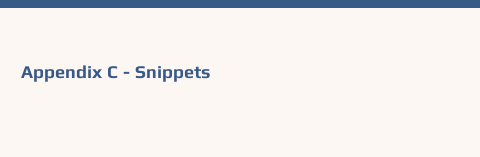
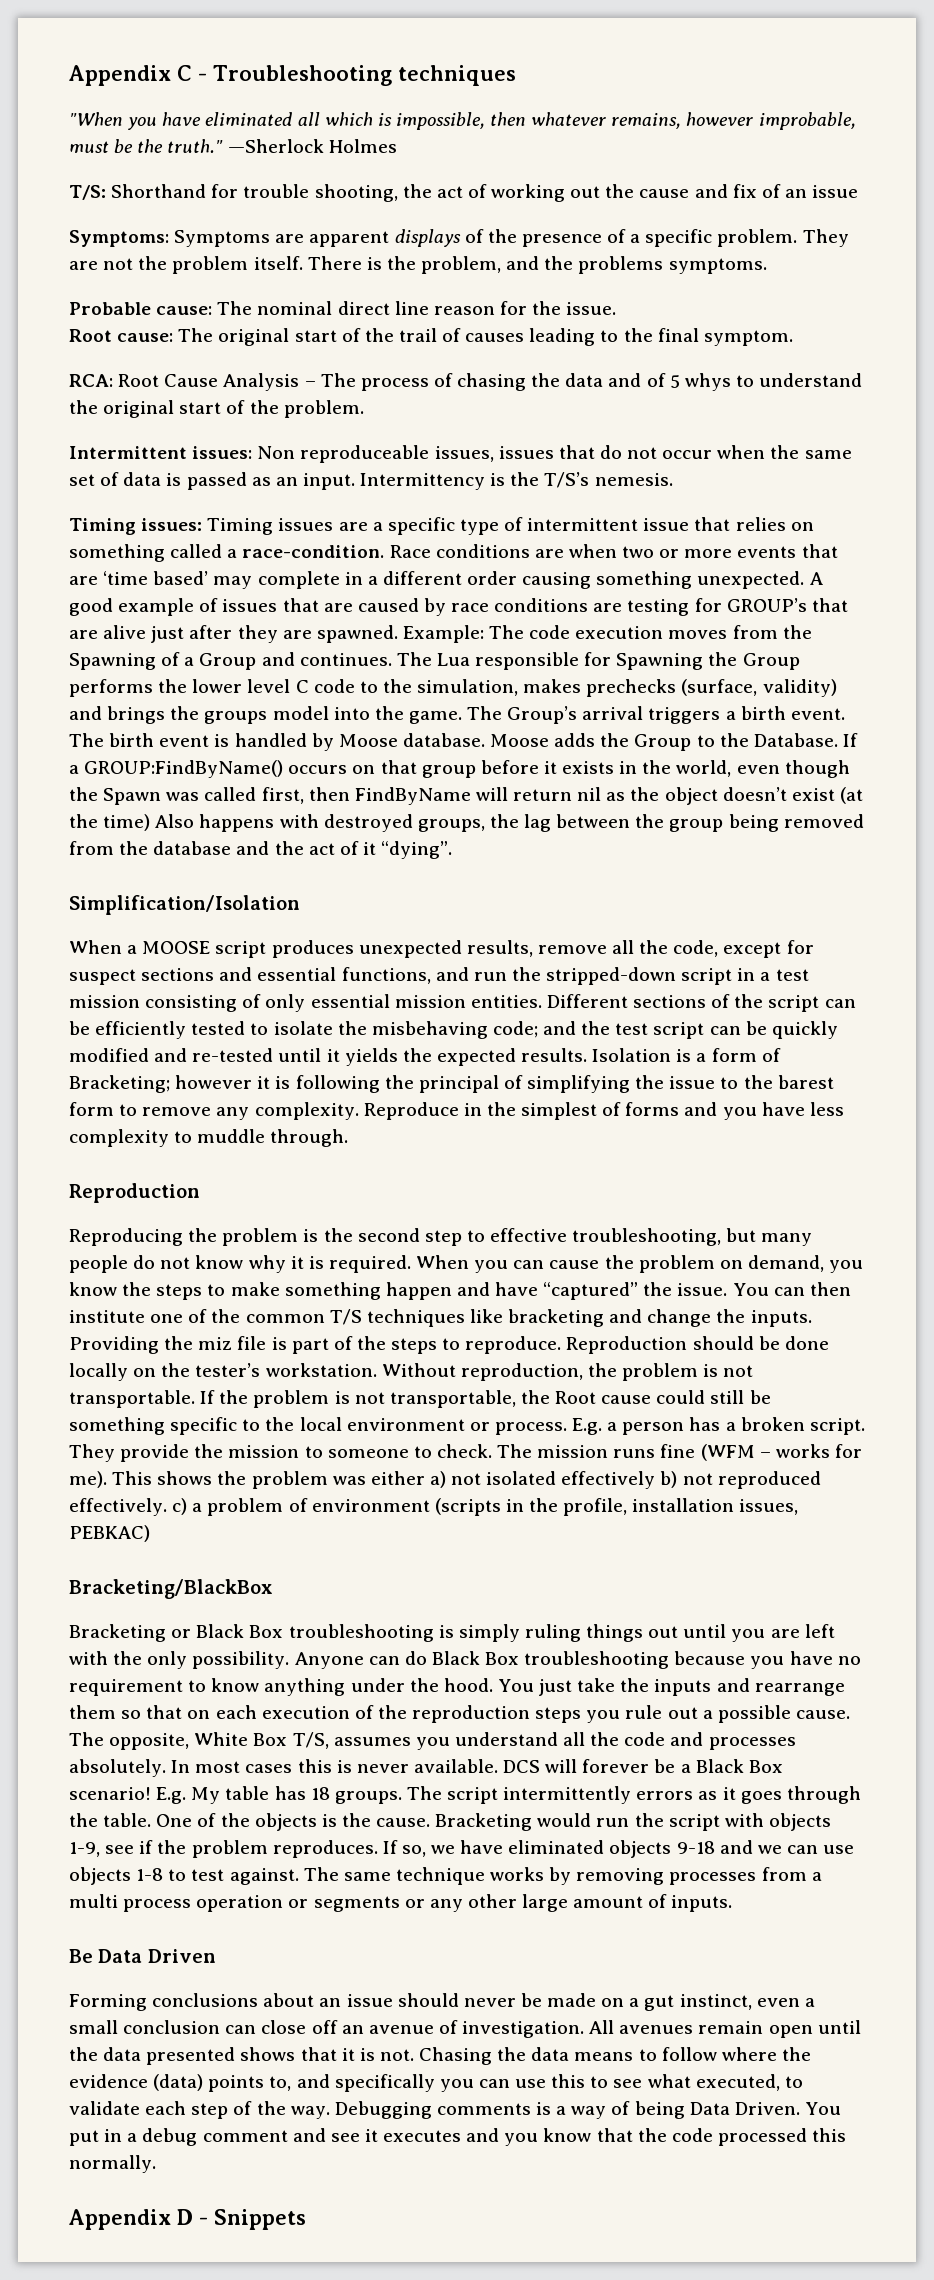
- Appendix C - Snippets
+ Appendix C - Troubleshooting techniques
+ "When you have eliminated all which is impossible, then whatever remains, however improbable, must be the truth." —Sherlock Holmes
+ T/S: Shorthand for trouble shooting, the act of working out the cause and fix of an issue
+ Symptoms: Symptoms are apparent displays of the presence of a specific problem. They are not the problem itself. There is the problem, and the problems symptoms.
+ Probable cause: The nominal direct line reason for the issue.
+ Root cause: The original start of the trail of causes leading to the final symptom.
+ RCA: Root Cause Analysis – The process of chasing the data and of 5 whys to understand the original start of the problem.
+ Intermittent issues: Non reproduceable issues, issues that do not occur when the same set of data is passed as an input. Intermittency is the T/S’s nemesis.
+ Timing issues: Timing issues are a specific type of intermittent issue that relies on something called a race-condition. Race conditions are when two or more events that are ‘time based’ may complete in a different order causing something unexpected. A good example of issues that are caused by race conditions are testing for GROUP’s that are alive just after they are spawned. Example: The code execution moves from the Spawning of a Group and continues. The Lua responsible for Spawning the Group performs the lower level C code to the simulation, makes prechecks (surface, validity) and brings the groups model into the game. The Group’s arrival triggers a birth event. The birth event is handled by Moose database. Moose adds the Group to the Database. If a GROUP:FindByName() occurs on that group before it exists in the world, even though the Spawn was called first, then FindByName will return nil as the object doesn’t exist (at the time) Also happens with destroyed groups, the lag between the group being removed from the database and the act of it “dying”.
+ Simplification/Isolation
+ When a MOOSE script produces unexpected results, remove all the code, except for suspect sections and essential functions, and run the stripped-down script in a test mission consisting of only essential mission entities. Different sections of the script can be efficiently tested to isolate the misbehaving code; and the test script can be quickly modified and re-tested until it yields the expected results. Isolation is a form of Bracketing; however it is following the principal of simplifying the issue to the barest form to remove any complexity. Reproduce in the simplest of forms and you have less complexity to muddle through.
+ Reproduction
+ Reproducing the problem is the second step to effective troubleshooting, but many people do not know why it is required. When you can cause the problem on demand, you know the steps to make something happen and have “captured” the issue. You can then institute one of the common T/S techniques like bracketing and change the inputs. Providing the miz file is part of the steps to reproduce. Reproduction should be done locally on the tester’s workstation. Without reproduction, the problem is not transportable. If the problem is not transportable, the Root cause could still be something specific to the local environment or process. E.g. a person has a broken script. They provide the mission to someone to check. The mission runs fine (WFM – works for me). This shows the problem was either a) not isolated effectively b) not reproduced effectively. c) a problem of environment (scripts in the profile, installation issues, PEBKAC)
+ Bracketing/BlackBox
+ Bracketing or Black Box troubleshooting is simply ruling things out until you are left with the only possibility. Anyone can do Black Box troubleshooting because you have no requirement to know anything under the hood. You just take the inputs and rearrange them so that on each execution of the reproduction steps you rule out a possible cause. The opposite, White Box T/S, assumes you understand all the code and processes absolutely. In most cases this is never available. DCS will forever be a Black Box scenario! E.g. My table has 18 groups. The script intermittently errors as it goes through the table. One of the objects is the cause. Bracketing would run the script with objects 1-9, see if the problem reproduces. If so, we have eliminated objects 9-18 and we can use objects 1-8 to test against. The same technique works by removing processes from a multi process operation or segments or any other large amount of inputs.
+ Be Data Driven
+ Forming conclusions about an issue should never be made on a gut instinct, even a small conclusion can close off an avenue of investigation. All avenues remain open until the data presented shows that it is not. Chasing the data means to follow where the evidence (data) points to, and specifically you can use this to see what executed, to validate each step of the way. Debugging comments is a way of being Data Driven. You put in a debug comment and see it executes and you know that the code processed this normally.
+ Appendix D - Snippets

